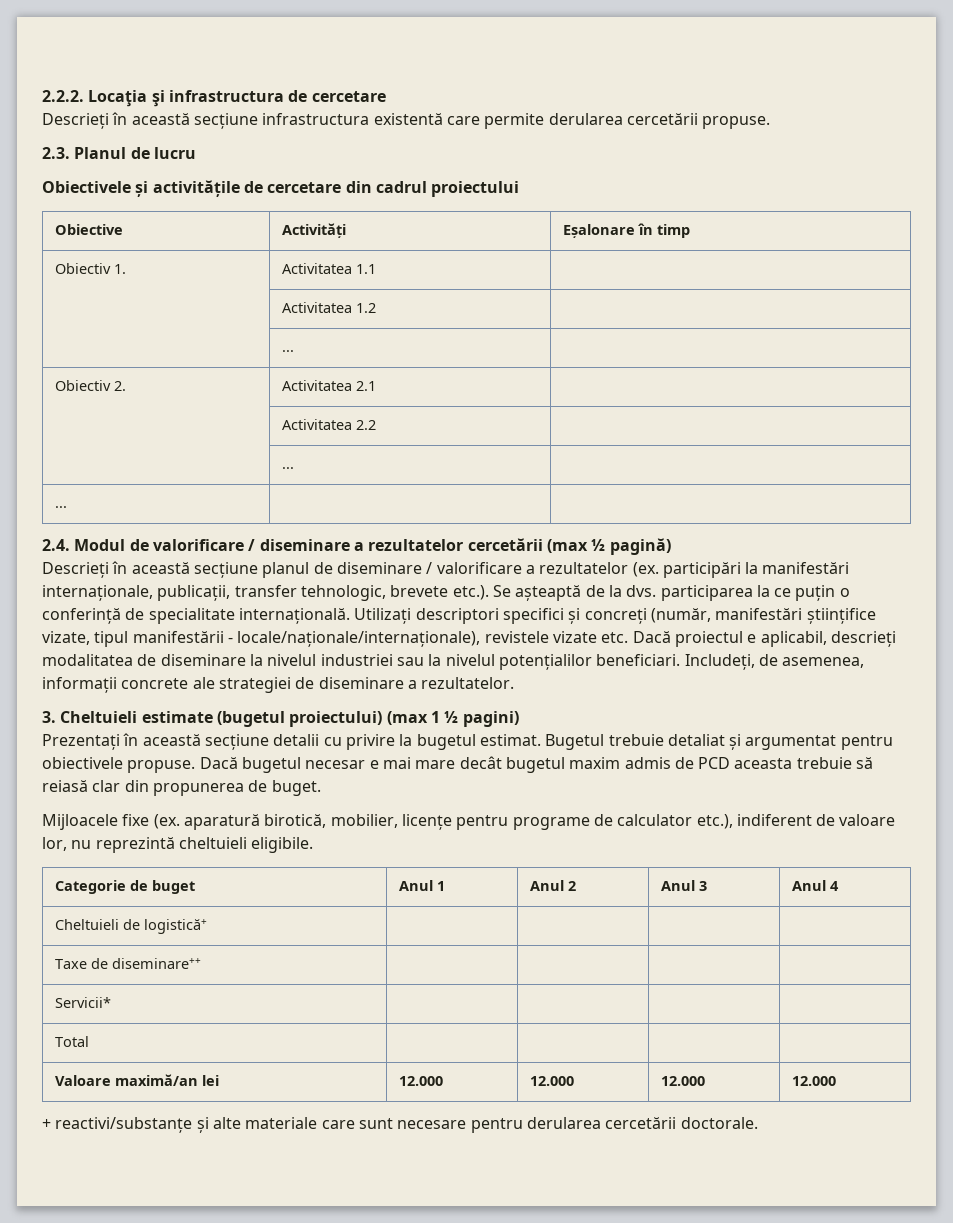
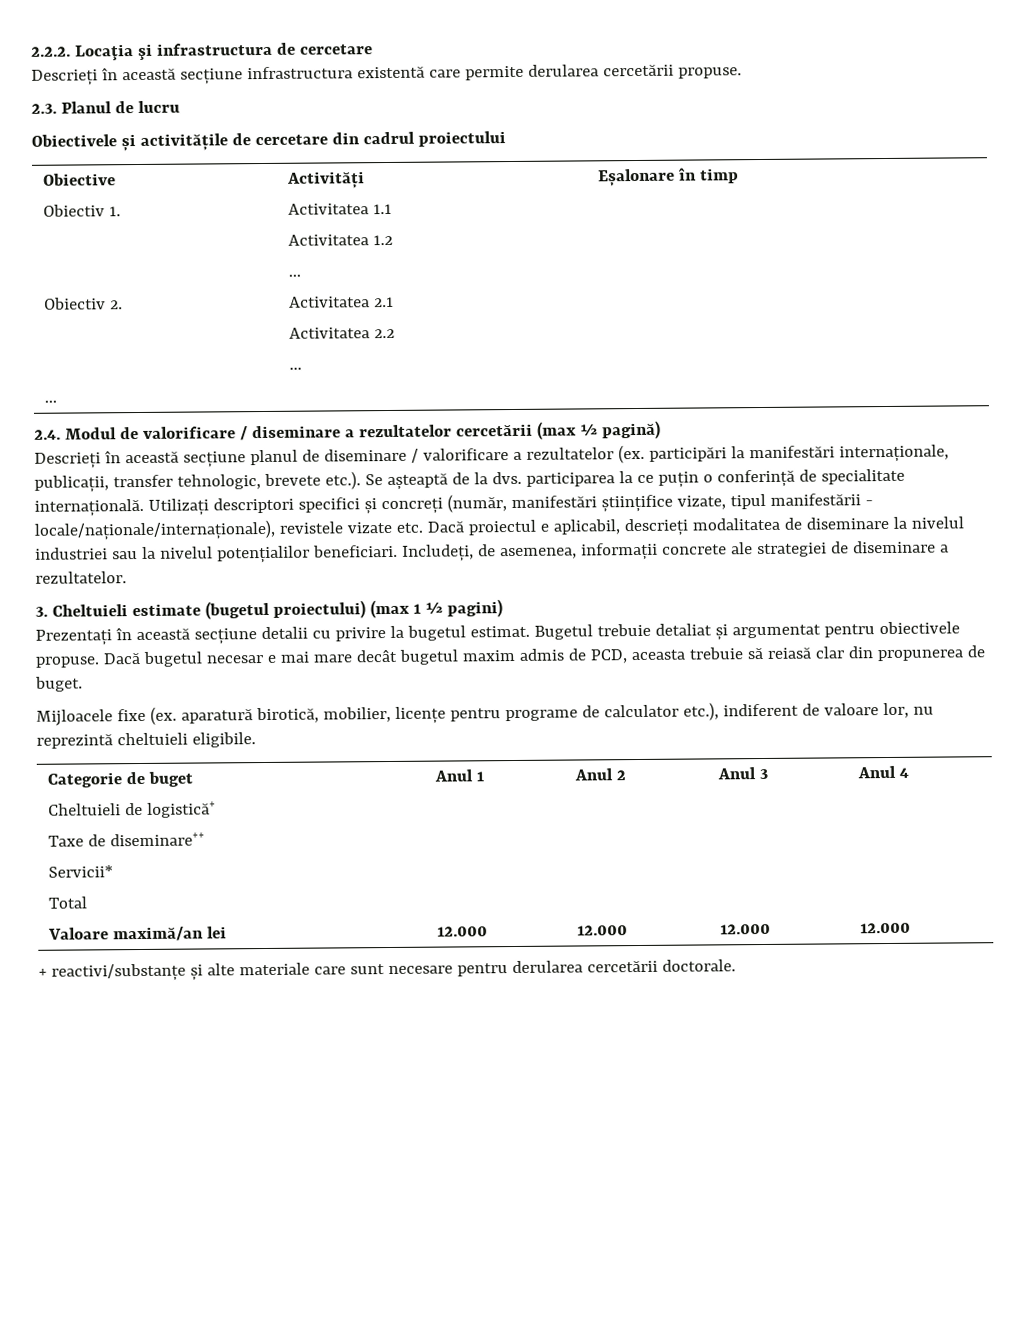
- Dacă bugetul necesar e mai mare decât bugetul maxim admis de PCD aceasta trebuie să reiasă clar din propunerea de buget.
+ Dacă bugetul necesar e mai mare decât bugetul maxim admis de PCD, aceasta trebuie să reiasă clar din propunerea de buget.

